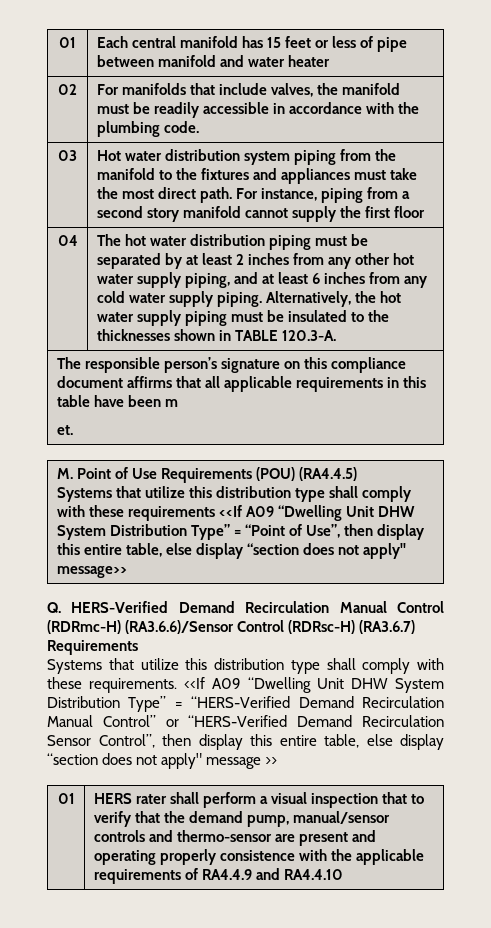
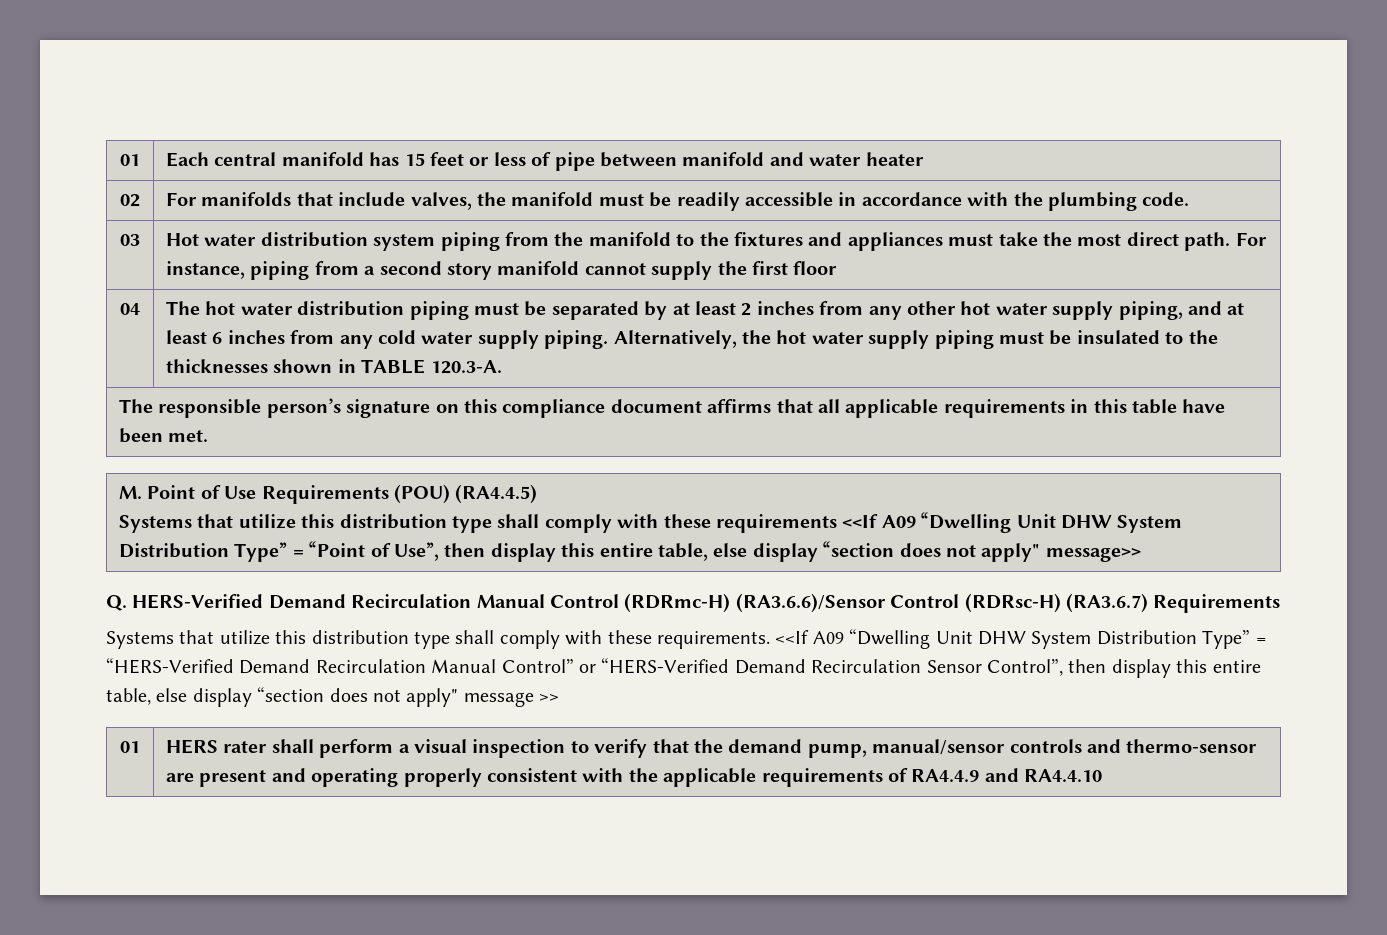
- The responsible person’s signature on this compliance document affirms that all applicable requirements in this table have been m
- et.
+ The responsible person’s signature on this compliance document affirms that all applicable requirements in this table have been met.
- 01 | HERS rater shall perform a visual inspection that to verify that the demand pump, manual/sensor controls and thermo-sensor are present and operating properly consistence with the applicable requirements of RA4.4.9 and RA4.4.10
+ 01 | HERS rater shall perform a visual inspection to verify that the demand pump, manual/sensor controls and thermo-sensor are present and operating properly consistent with the applicable requirements of RA4.4.9 and RA4.4.10

